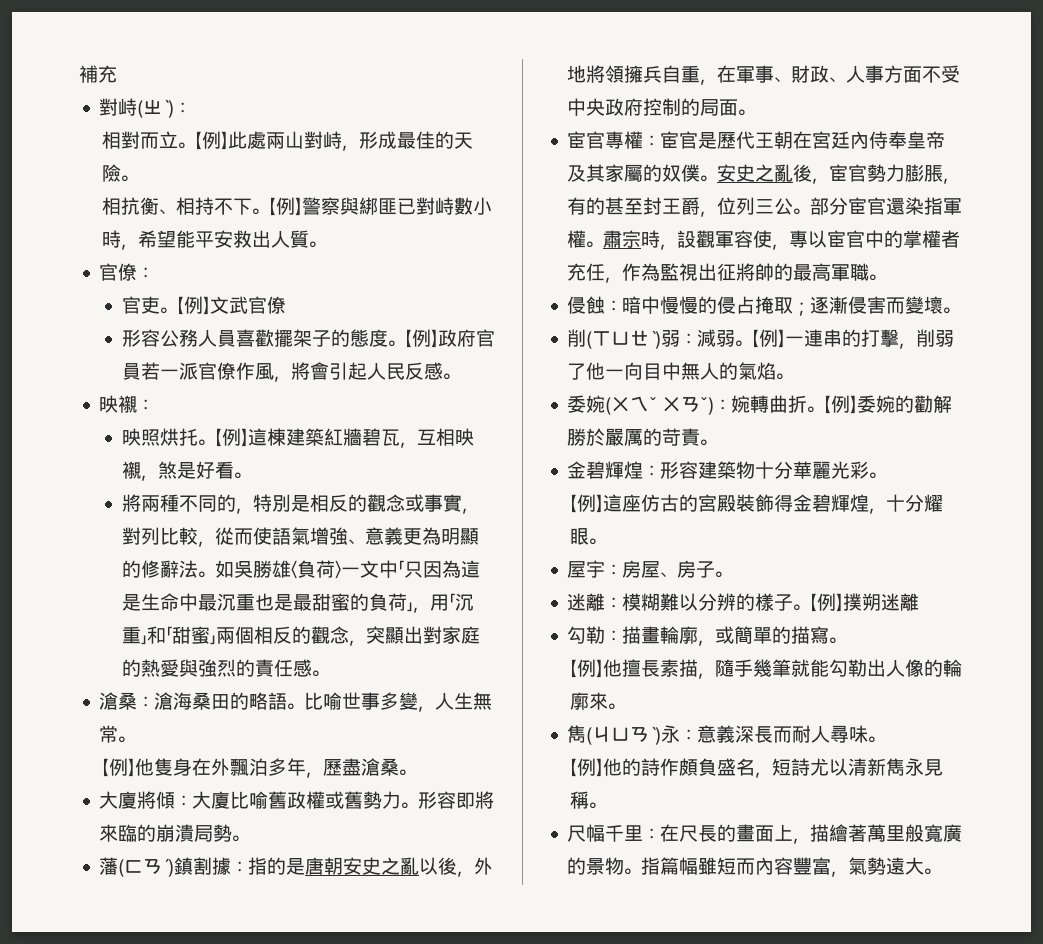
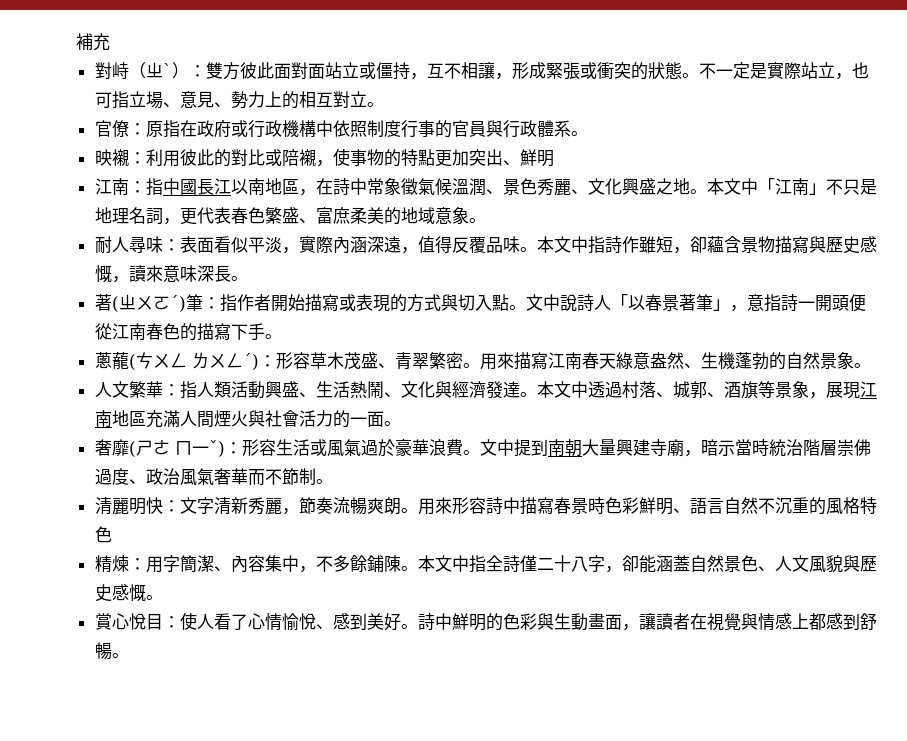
- 對峙(ㄓˋ)：
- 相對而立。【例】此處兩山對峙，形成最佳的天險。
- 相抗衡、相持不下。【例】警察與綁匪已對峙數小時，希望能平安救出人質。
- 官僚：
- 官吏。【例】文武官僚
- 形容公務人員喜歡擺架子的態度。【例】政府官員若一派官僚作風，將會引起人民反感。
- 映襯：
- 映照烘托。【例】這棟建築紅牆碧瓦，互相映襯，煞是好看。
- 將兩種不同的，特別是相反的觀念或事實，對列比較，從而使語氣增強、意義更為明顯的修辭法。如吳勝雄〈負荷〉一文中「只因為這是生命中最沉重也是最甜蜜的負荷」，用「沉重」和「甜蜜」兩個相反的觀念，突顯出對家庭的熱愛與強烈的責任感。
- 滄桑：滄海桑田的略語。比喻世事多變，人生無常。
- 【例】他隻身在外飄泊多年，歷盡滄桑。
- 大廈將傾：大廈比喻舊政權或舊勢力。形容即將來臨的崩潰局勢。
- 藩(ㄈㄢˊ)鎮割據：指的是唐朝安史之亂以後，外地將領擁兵自重，在軍事、財政、人事方面不受中央政府控制的局面。
- 宦官專權：宦官是歷代王朝在宮廷內侍奉皇帝及其家屬的奴僕。安史之亂後，宦官勢力膨脹，有的甚至封王爵，位列三公。部分宦官還染指軍權。肅宗時，設觀軍容使，專以宦官中的掌權者充任，作為監視出征將帥的最高軍職。
- 侵蝕：暗中慢慢的侵占掩取；逐漸侵害而變壞。
- 削(ㄒㄩㄝˋ)弱：減弱。【例】一連串的打擊，削弱了他一向目中無人的氣焰。
- 委婉(ㄨㄟˇ ㄨㄢˇ)：婉轉曲折。【例】委婉的勸解勝於嚴厲的苛責。
- 金碧輝煌：形容建築物十分華麗光彩。
- 【例】這座仿古的宮殿裝飾得金碧輝煌，十分耀眼。
- 屋宇：房屋、房子。
- 迷離：模糊難以分辨的樣子。【例】撲朔迷離
- 勾勒：描畫輪廓，或簡單的描寫。
- 【例】他擅長素描，隨手幾筆就能勾勒出人像的輪廓來。
- 雋(ㄐㄩㄢˋ)永：意義深長而耐人尋味。
- 【例】他的詩作頗負盛名，短詩尤以清新雋永見稱。
- 尺幅千里：在尺長的畫面上，描繪著萬里般寬廣的景物。指篇幅雖短而內容豐富，氣勢遠大。
+ 對峙（ㄓˋ）：雙方彼此面對面站立或僵持，互不相讓，形成緊張或衝突的狀態。不一定是實際站立，也可指立場、意見、勢力上的相互對立。
+ 官僚：原指在政府或行政機構中依照制度行事的官員與行政體系。
+ 映襯：利用彼此的對比或陪襯，使事物的特點更加突出、鮮明
+ 江南：指中國長江以南地區，在詩中常象徵氣候溫潤、景色秀麗、文化興盛之地。本文中「江南」不只是地理名詞，更代表春色繁盛、富庶柔美的地域意象。
+ 耐人尋味：表面看似平淡，實際內涵深遠，值得反覆品味。本文中指詩作雖短，卻蘊含景物描寫與歷史感慨，讀來意味深長。
+ 著(ㄓㄨㄛˊ)筆：指作者開始描寫或表現的方式與切入點。文中說詩人「以春景著筆」，意指詩一開頭便從江南春色的描寫下手。
+ 蔥蘢(ㄘㄨㄥ ㄌㄨㄥˊ)：形容草木茂盛、青翠繁密。用來描寫江南春天綠意盎然、生機蓬勃的自然景象。
+ 人文繁華：指人類活動興盛、生活熱鬧、文化與經濟發達。本文中透過村落、城郭、酒旗等景象，展現江南地區充滿人間煙火與社會活力的一面。
+ 奢靡(ㄕㄜ ㄇ一ˇ)：形容生活或風氣過於豪華浪費。文中提到南朝大量興建寺廟，暗示當時統治階層崇佛過度、政治風氣奢華而不節制。
+ 清麗明快：文字清新秀麗，節奏流暢爽朗。用來形容詩中描寫春景時色彩鮮明、語言自然不沉重的風格特色
+ 精煉：用字簡潔、內容集中，不多餘鋪陳。本文中指全詩僅二十八字，卻能涵蓋自然景色、人文風貌與歷史感慨。
+ 賞心悅目：使人看了心情愉悅、感到美好。詩中鮮明的色彩與生動畫面，讓讀者在視覺與情感上都感到舒暢。

